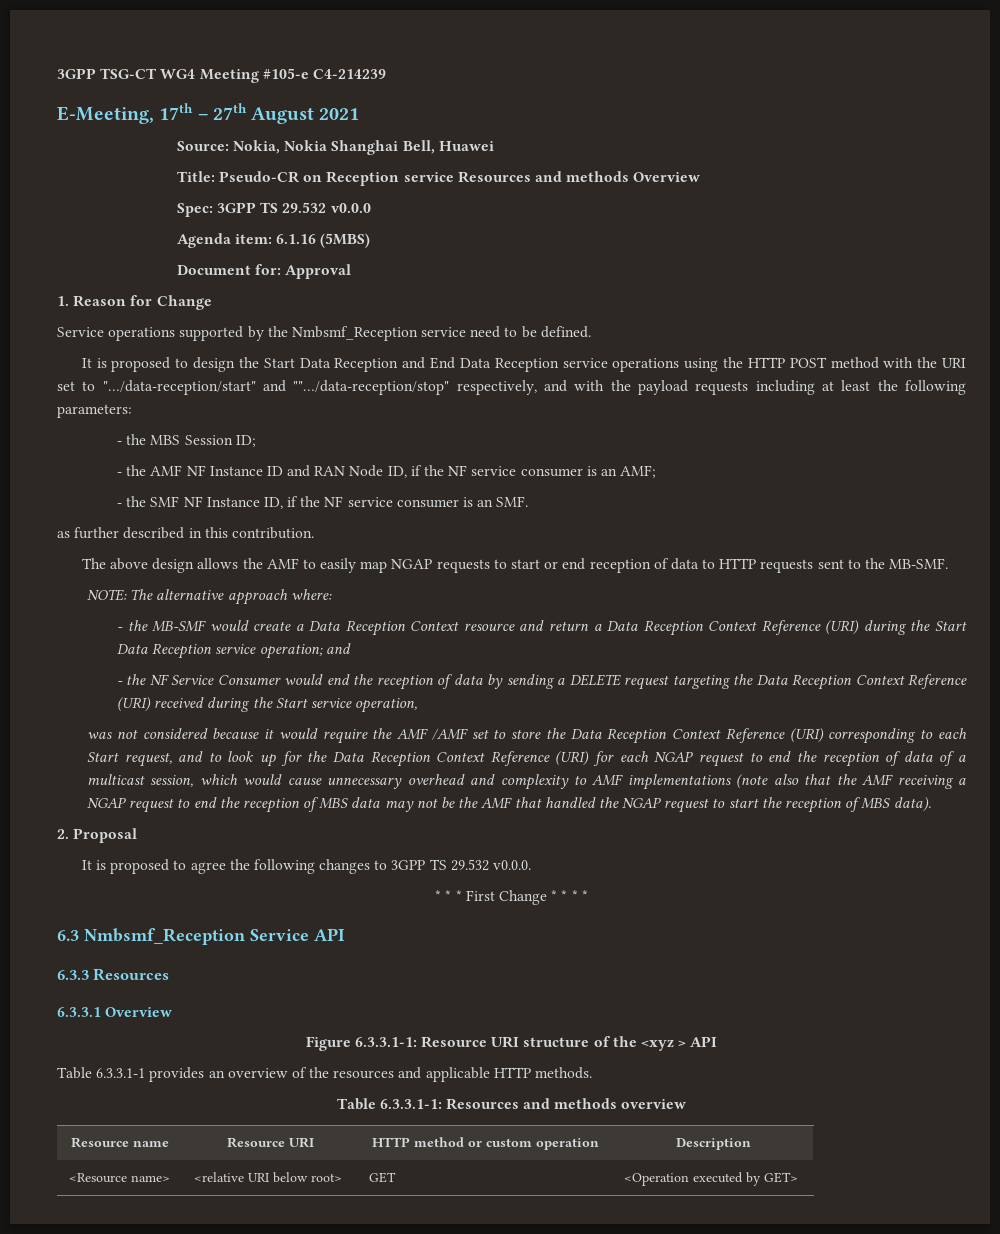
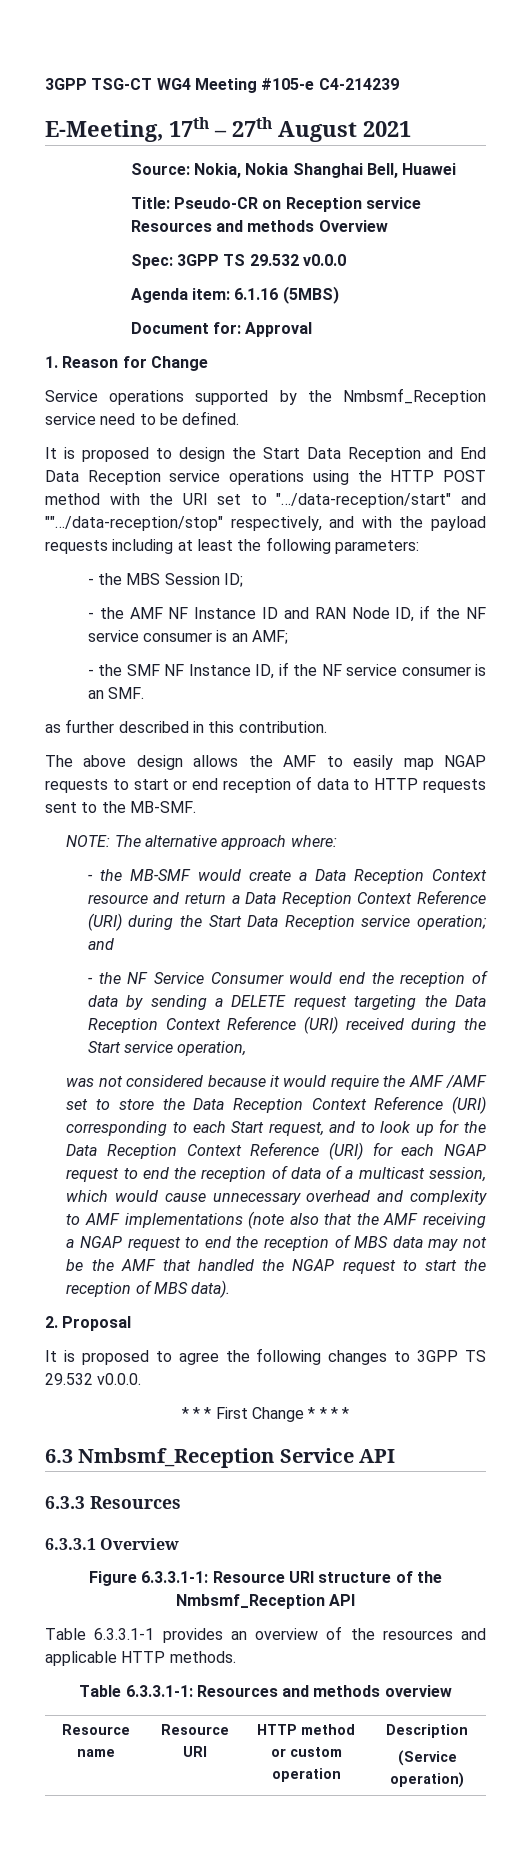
- Figure 6.3.3.1-1: Resource URI structure of the <xyz > API
+ Figure 6.3.3.1-1: Resource URI structure of the Nmbsmf_Reception API
  Resource name | Resource URI | HTTP method or custom operation | Description
- <Resource name> | <relative URI below root> | GET | <Operation executed by GET>
+ (Service operation)

